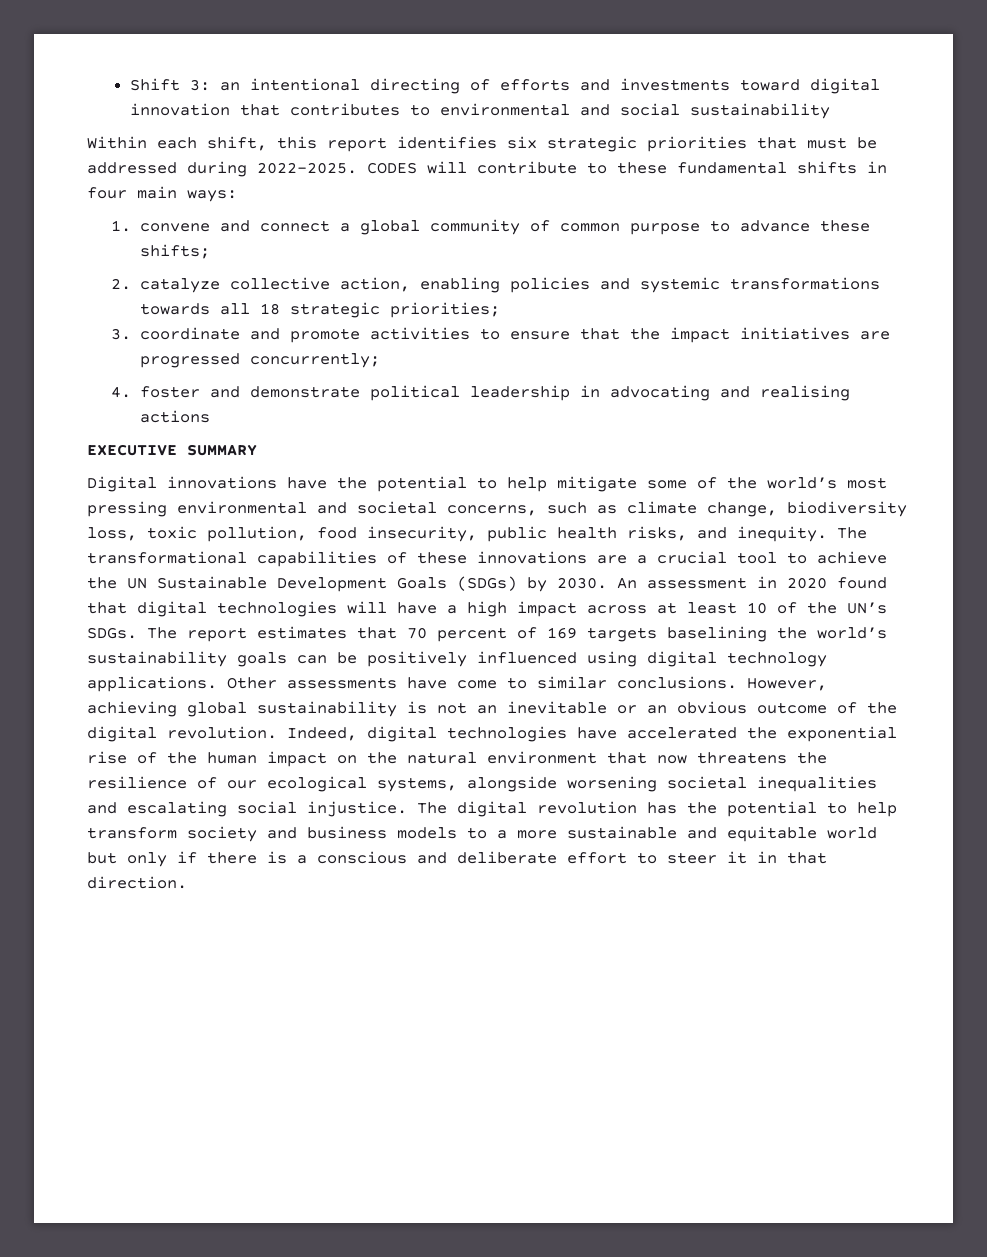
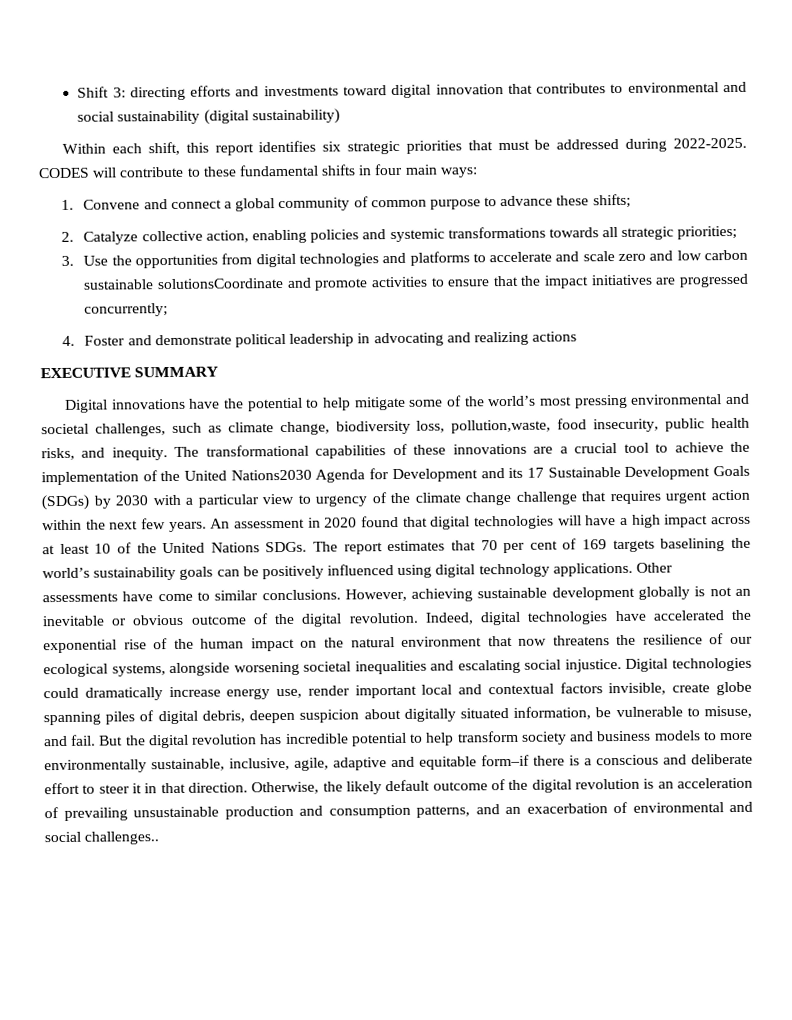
- Shift 3: an intentional directing of efforts and investments toward digital innovation that contributes to environmental and social sustainability
+ Shift 3: directing efforts and investments toward digital innovation that contributes to environmental and social sustainability (digital sustainability)
- 1. convene and connect a global community of common purpose to advance these shifts;
+ 1. Convene and connect a global community of common purpose to advance these shifts;
- 2. catalyze collective action, enabling policies and systemic transformations towards all 18 strategic priorities;
+ 2. Catalyze collective action, enabling policies and systemic transformations towards all strategic priorities;
- 3. coordinate and promote activities to ensure that the impact initiatives are progressed concurrently;
+ 3. Use the opportunities from digital technologies and platforms to accelerate and scale zero and low carbon sustainable solutionsCoordinate and promote activities to ensure that the impact initiatives are progressed concurrently;
- 4. foster and demonstrate political leadership in advocating and realising actions
+ 4. Foster and demonstrate political leadership in advocating and realizing actions
- Digital innovations have the potential to help mitigate some of the world’s most pressing environmental and societal concerns, such as climate change, biodiversity loss, toxic pollution, food insecurity, public health risks, and inequity.
+ Digital innovations have the potential to help mitigate some of the world’s most pressing environmental and societal challenges, such as climate change, biodiversity loss, pollution,waste, food insecurity, public health risks, and inequity.
- The transformational capabilities of these innovations are a crucial tool to achieve the UN Sustainable Development Goals (SDGs) by 2030.
+ The transformational capabilities of these innovations are a crucial tool to achieve the implementation of the United Nations2030 Agenda for Development and its 17 Sustainable Development Goals (SDGs) by 2030 with a particular view to urgency of the climate change challenge that requires urgent action within the next few years.
- An assessment in 2020 found that digital technologies will have a high impact across at least 10 of the UN’s SDGs.
+ An assessment in 2020 found that digital technologies will have a high impact across at least 10 of the United Nations SDGs.
- The report estimates that 70 percent of 169 targets baselining the world’s sustainability goals can be positively influenced using digital technology applications.
+ The report estimates that 70 per cent of 169 targets baselining the world’s sustainability goals can be positively influenced using digital technology applications.
- However, achieving global sustainability is not an inevitable or an obvious outcome of the digital revolution.
+ However, achieving sustainable development globally is not an inevitable or obvious outcome of the digital revolution.
- The digital revolution has the potential to help transform society and business models to a more sustainable and equitable world but only if there is a conscious and deliberate effort to steer it in that direction.
+ Digital technologies could dramatically increase energy use, render important local and contextual factors invisible, create globe spanning piles of digital debris, deepen suspicion about digitally situated information, be vulnerable to misuse, and fail. But the digital revolution has incredible potential to help transform society and business models to more environmentally sustainable, inclusive, agile, adaptive and equitable form–if there is a conscious and deliberate effort to steer it in that direction.
+ Otherwise, the likely default outcome of the digital revolution is an acceleration of prevailing unsustainable production and consumption patterns, and an exacerbation of environmental and social challenges..

